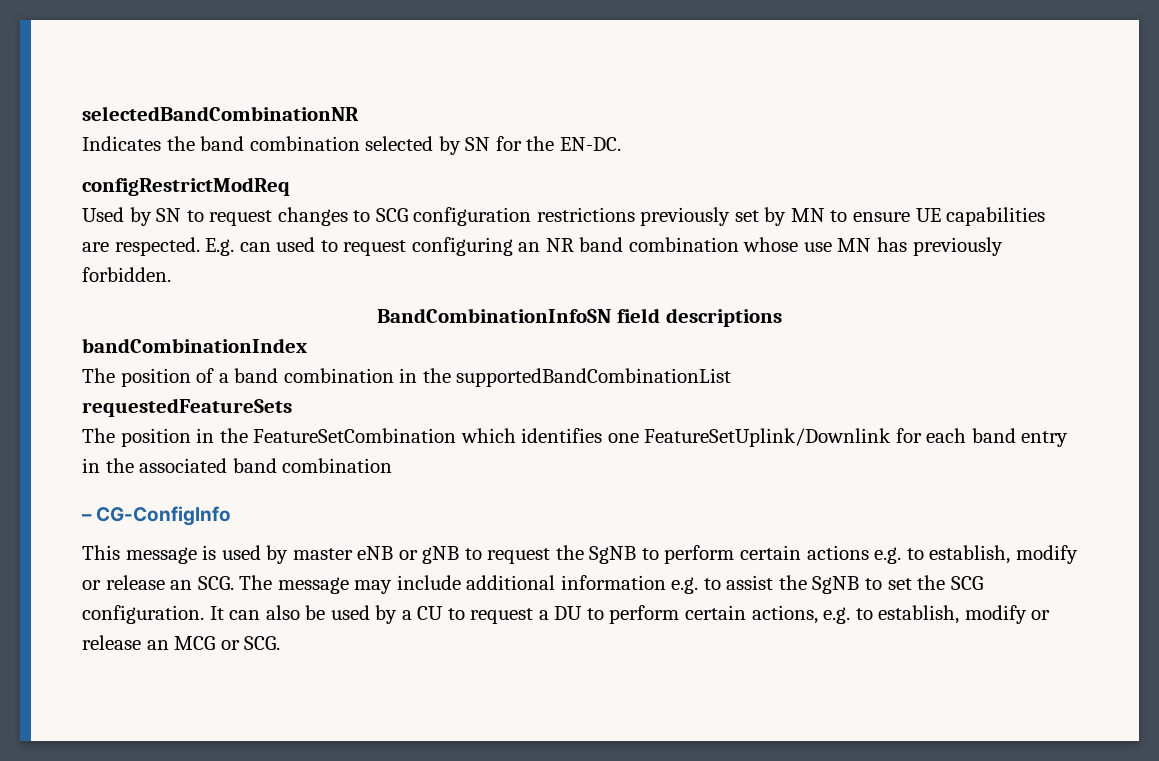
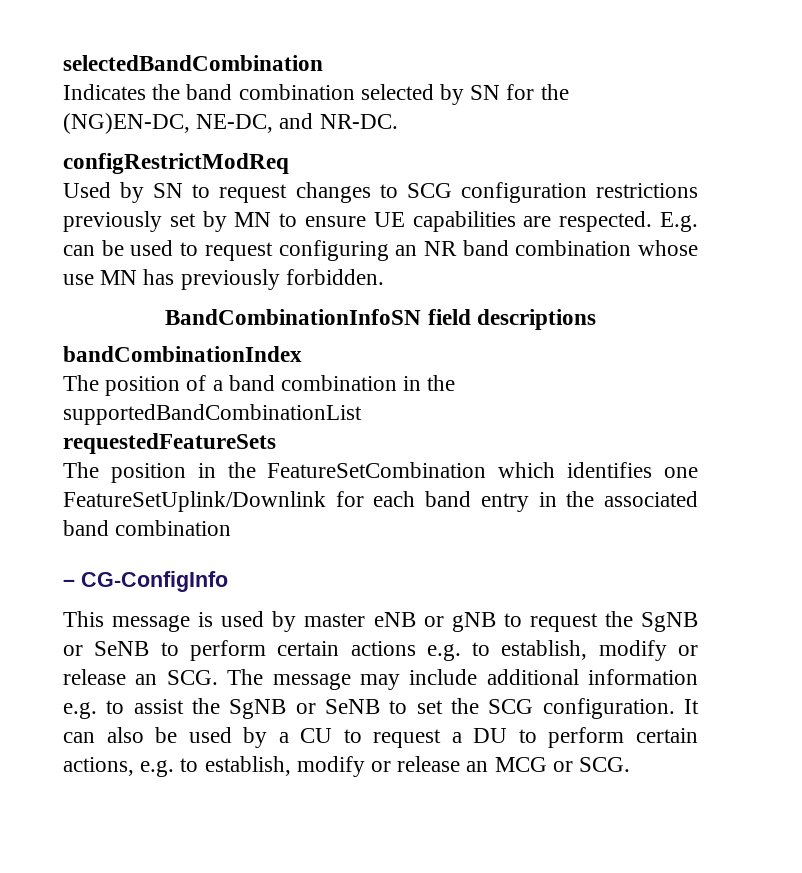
- selectedBandCombinationNR
+ selectedBandCombination
- Indicates the band combination selected by SN for the EN-DC.
+ Indicates the band combination selected by SN for the (NG)EN-DC, NE-DC, and NR-DC.
- E.g. can used to request configuring an NR band combination whose use MN has previously forbidden.
+ E.g. can be used to request configuring an NR band combination whose use MN has previously forbidden.
- This message is used by master eNB or gNB to request the SgNB to perform certain actions e.g. to establish, modify or release an SCG. The message may include additional information e.g. to assist the SgNB to set the SCG configuration.
+ This message is used by master eNB or gNB to request the SgNB or SeNB to perform certain actions e.g. to establish, modify or release an SCG. The message may include additional information e.g. to assist the SgNB or SeNB to set the SCG configuration.

